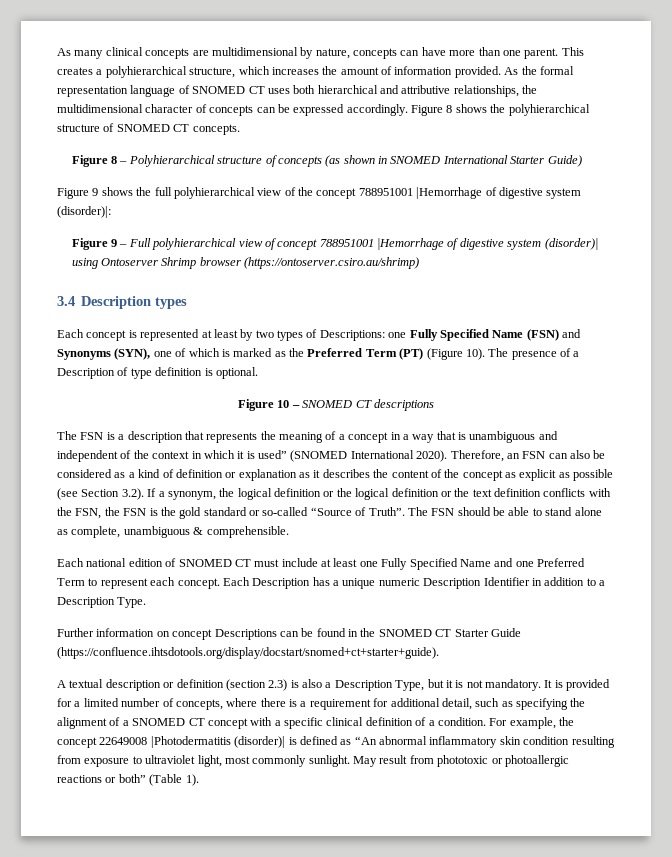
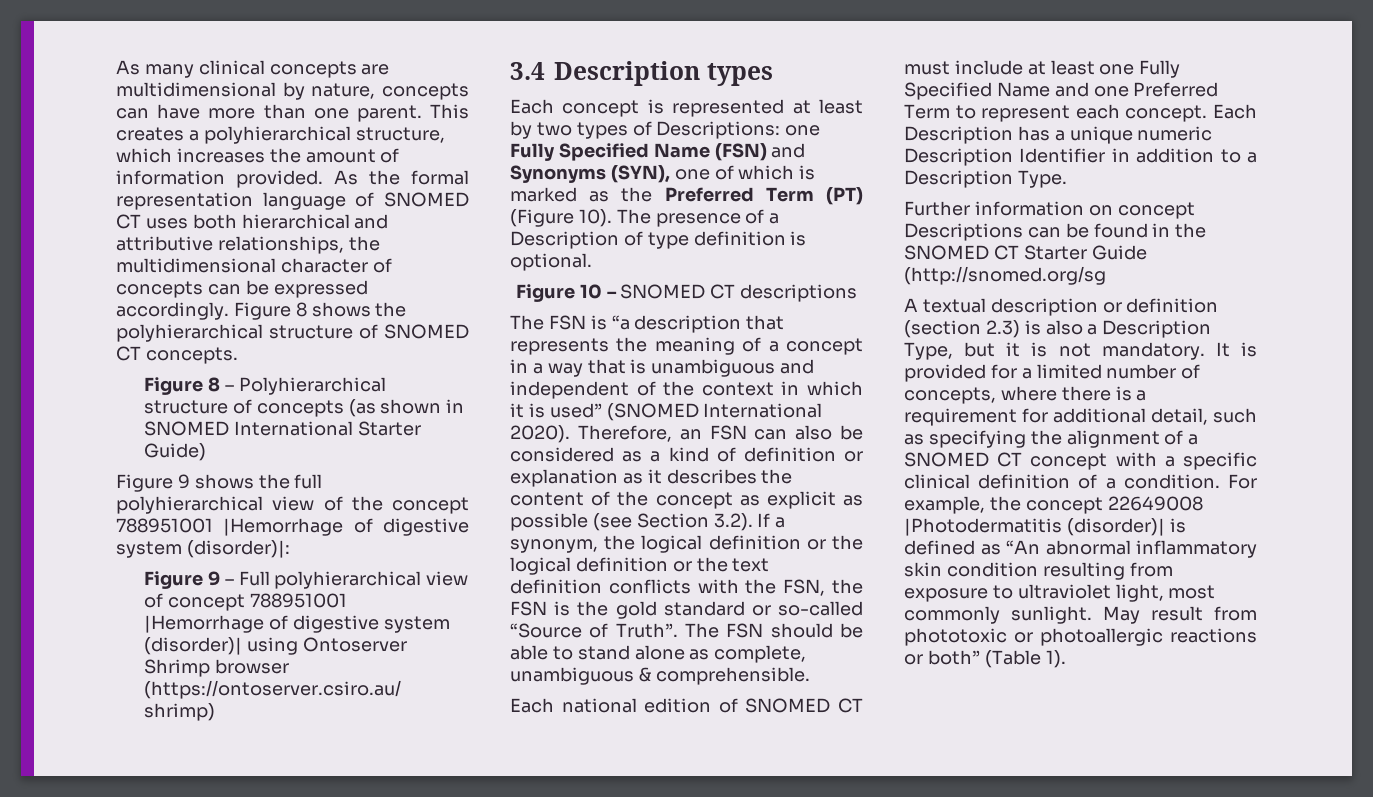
- The FSN is a description that represents the meaning of a concept in a way that is unambiguous and independent of the context in which it is used” (SNOMED International 2020).
+ The FSN is “a description that represents the meaning of a concept in a way that is unambiguous and independent of the context in which it is used” (SNOMED International 2020).
- Further information on concept Descriptions can be found in the SNOMED CT Starter Guide (https://confluence.ihtsdotools.org/display/docstart/snomed+ct+starter+guide).
+ Further information on concept Descriptions can be found in the SNOMED CT Starter Guide (http://snomed.org/sg

